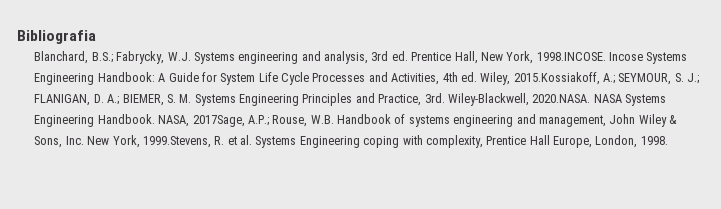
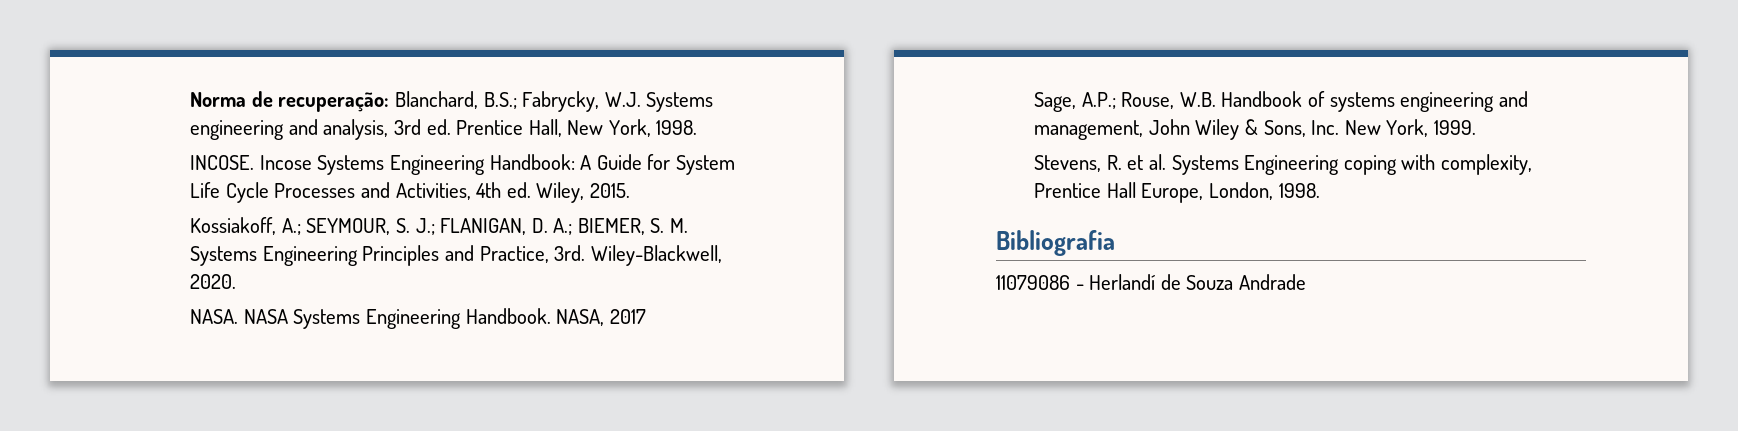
- Bibliografia
- Blanchard, B.S.; Fabrycky, W.J. Systems engineering and analysis, 3rd ed. Prentice Hall, New York, 1998.INCOSE. Incose Systems Engineering Handbook: A Guide for System Life Cycle Processes and Activities, 4th ed. Wiley, 2015.Kossiakoff, A.; SEYMOUR, S. J.; FLANIGAN, D. A.; BIEMER, S. M. Systems Engineering Principles and Practice, 3rd.
+ Norma de recuperação: Blanchard, B.S.; Fabrycky, W.J. Systems engineering and analysis, 3rd ed. Prentice Hall, New York, 1998.
+ INCOSE. Incose Systems Engineering Handbook: A Guide for System Life Cycle Processes and Activities, 4th ed. Wiley, 2015.
+ Kossiakoff, A.; SEYMOUR, S. J.; FLANIGAN, D. A.; BIEMER, S. M. Systems Engineering Principles and Practice, 3rd.
- Wiley-Blackwell, 2020.NASA. NASA Systems Engineering Handbook.
+ Wiley-Blackwell, 2020.
+ NASA. NASA Systems Engineering Handbook.
- NASA, 2017Sage, A.P.; Rouse, W.B. Handbook of systems engineering and management, John Wiley & Sons, Inc. New York, 1999.Stevens, R. et al. Systems Engineering coping with complexity, Prentice Hall Europe, London, 1998.
+ NASA, 2017
+ Sage, A.P.; Rouse, W.B. Handbook of systems engineering and management, John Wiley & Sons, Inc. New York, 1999.
+ Stevens, R. et al. Systems Engineering coping with complexity, Prentice Hall Europe, London, 1998.
+ Bibliografia
+ 11079086 - Herlandí de Souza Andrade

